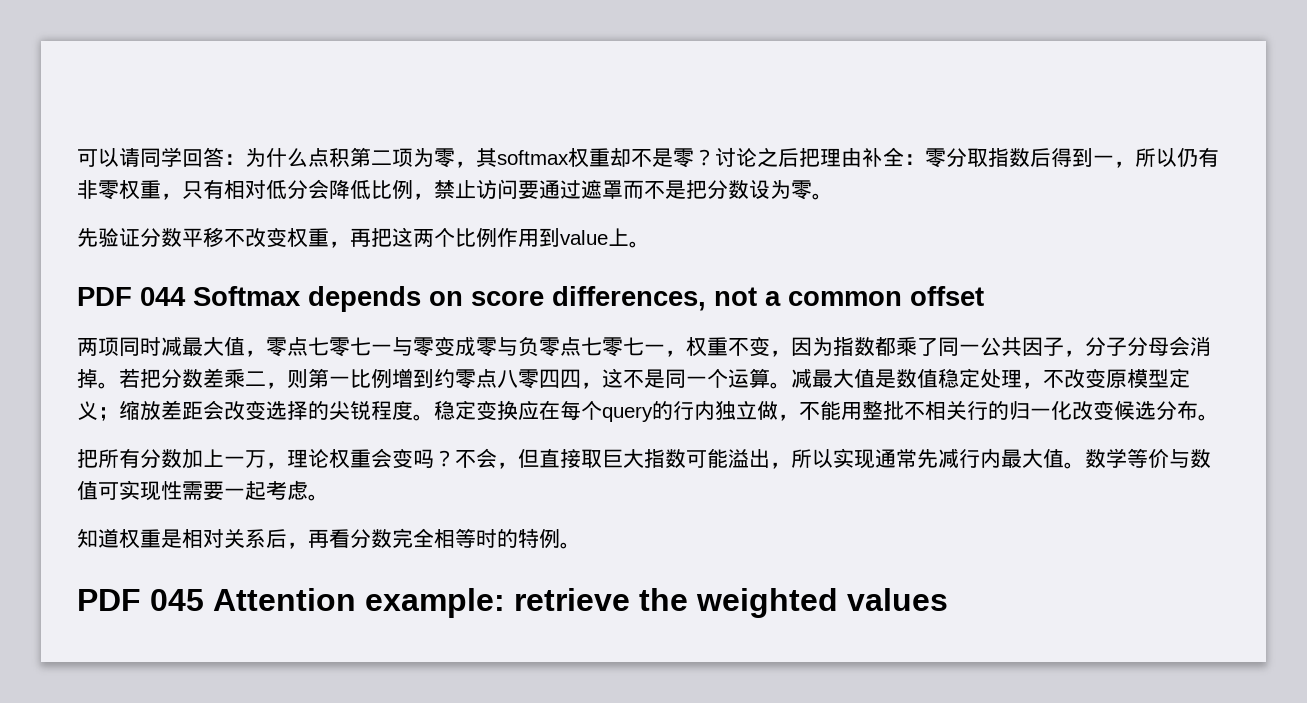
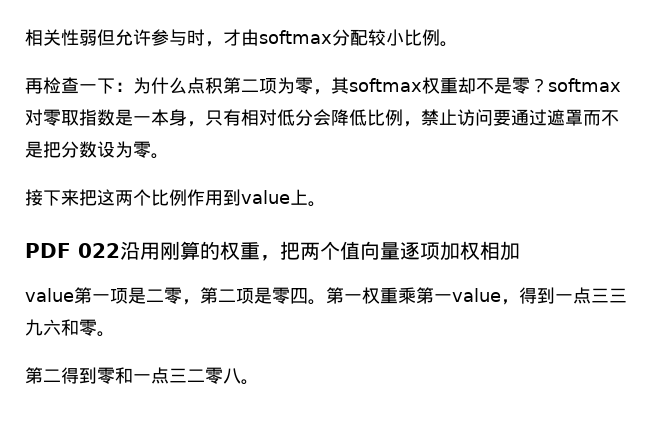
- 可以请同学回答：为什么点积第二项为零，其softmax权重却不是零？讨论之后把理由补全：零分取指数后得到一，所以仍有非零权重，只有相对低分会降低比例，禁止访问要通过遮罩而不是把分数设为零。
+ 相关性弱但允许参与时，才由softmax分配较小比例。
+ 再检查一下：为什么点积第二项为零，其softmax权重却不是零？softmax对零取指数是一本身，只有相对低分会降低比例，禁止访问要通过遮罩而不是把分数设为零。
- 先验证分数平移不改变权重，再把这两个比例作用到value上。
+ 接下来把这两个比例作用到value上。
- PDF 044 Softmax depends on score differences, not a common offset
- 两项同时减最大值，零点七零七一与零变成零与负零点七零七一，权重不变，因为指数都乘了同一公共因子，分子分母会消掉。若把分数差乘二，则第一比例增到约零点八零四四，这不是同一个运算。减最大值是数值稳定处理，不改变原模型定义；缩放差距会改变选择的尖锐程度。稳定变换应在每个query的行内独立做，不能用整批不相关行的归一化改变候选分布。
- 把所有分数加上一万，理论权重会变吗？不会，但直接取巨大指数可能溢出，所以实现通常先减行内最大值。数学等价与数值可实现性需要一起考虑。
- 知道权重是相对关系后，再看分数完全相等时的特例。
- PDF 045 Attention example: retrieve the weighted values
+ PDF 022沿用刚算的权重，把两个值向量逐项加权相加
+ value第一项是二零，第二项是零四。第一权重乘第一value，得到一点三三九六和零。
+ 第二得到零和一点三二零八。

